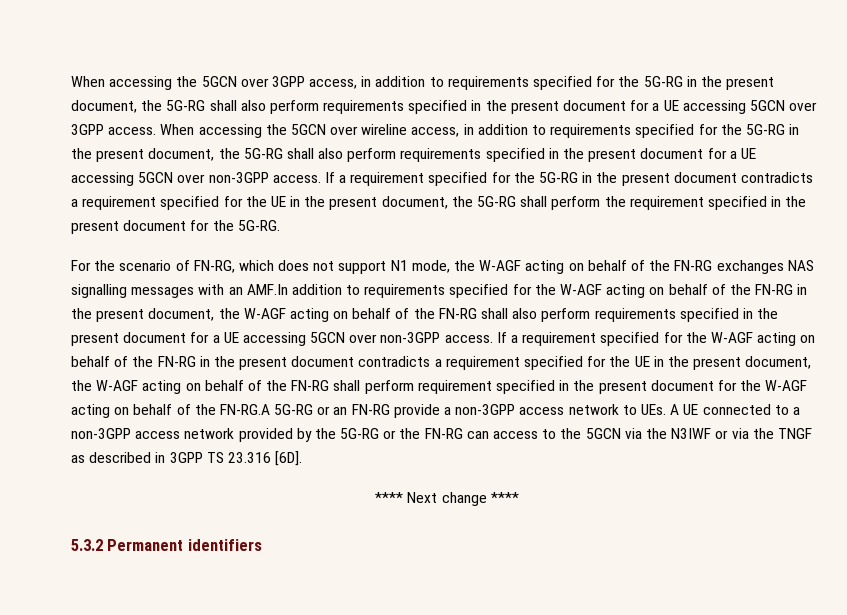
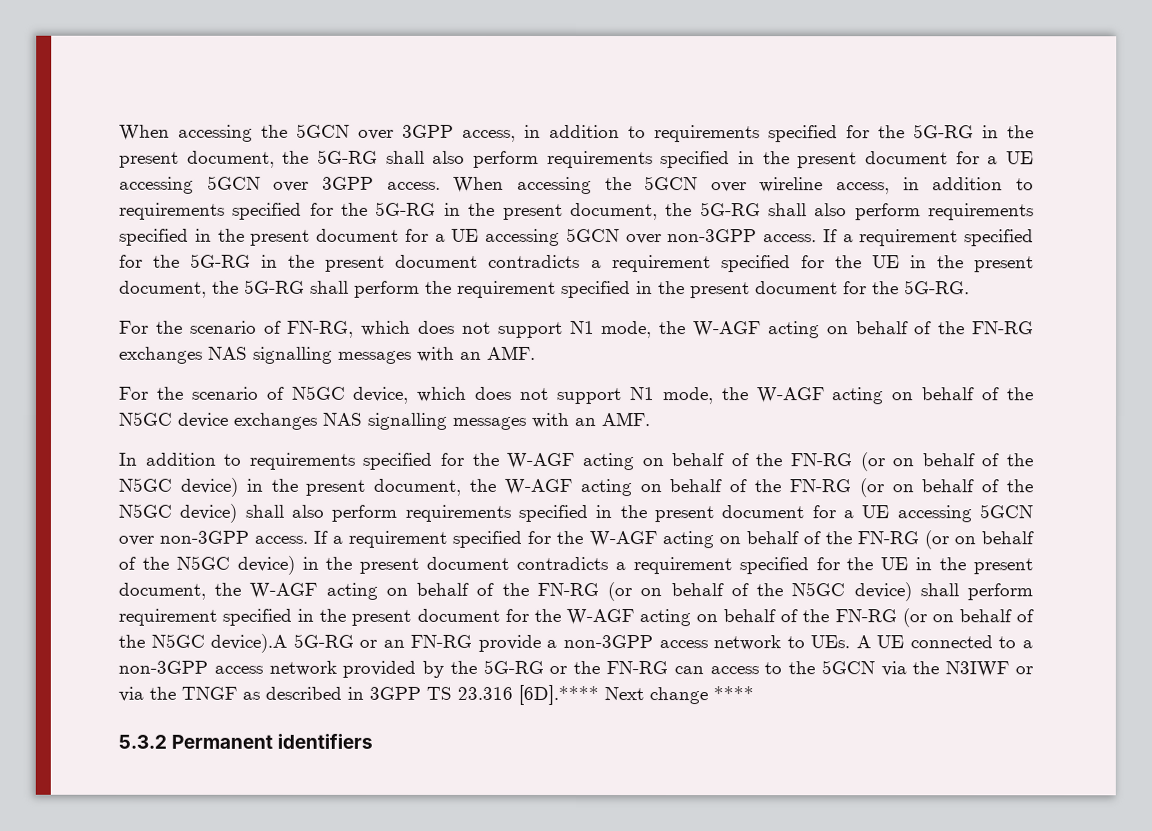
- For the scenario of FN-RG, which does not support N1 mode, the W-AGF acting on behalf of the FN-RG exchanges NAS signalling messages with an AMF.In addition to requirements specified for the W-AGF acting on behalf of the FN-RG in the present document, the W-AGF acting on behalf of the FN-RG shall also perform requirements specified in the present document for a UE accessing 5GCN over non-3GPP access.
+ For the scenario of FN-RG, which does not support N1 mode, the W-AGF acting on behalf of the FN-RG exchanges NAS signalling messages with an AMF.
+ For the scenario of N5GC device, which does not support N1 mode, the W-AGF acting on behalf of the N5GC device exchanges NAS signalling messages with an AMF.
+ In addition to requirements specified for the W-AGF acting on behalf of the FN-RG (or on behalf of the N5GC device) in the present document, the W-AGF acting on behalf of the FN-RG (or on behalf of the N5GC device) shall also perform requirements specified in the present document for a UE accessing 5GCN over non-3GPP access.
- If a requirement specified for the W-AGF acting on behalf of the FN-RG in the present document contradicts a requirement specified for the UE in the present document, the W-AGF acting on behalf of the FN-RG shall perform requirement specified in the present document for the W-AGF acting on behalf of the FN-RG.A 5G-RG or an FN-RG provide a non-3GPP access network to UEs. A UE connected to a non-3GPP access network provided by the 5G-RG or the FN-RG can access to the 5GCN via the N3IWF or via the TNGF as described in 3GPP TS 23.316 [6D].
- **** Next change ****
+ If a requirement specified for the W-AGF acting on behalf of the FN-RG (or on behalf of the N5GC device) in the present document contradicts a requirement specified for the UE in the present document, the W-AGF acting on behalf of the FN-RG (or on behalf of the N5GC device) shall perform requirement specified in the present document for the W-AGF acting on behalf of the FN-RG (or on behalf of the N5GC device).A 5G-RG or an FN-RG provide a non-3GPP access network to UEs. A UE connected to a non-3GPP access network provided by the 5G-RG or the FN-RG can access to the 5GCN via the N3IWF or via the TNGF as described in 3GPP TS 23.316 [6D].**** Next change ****

